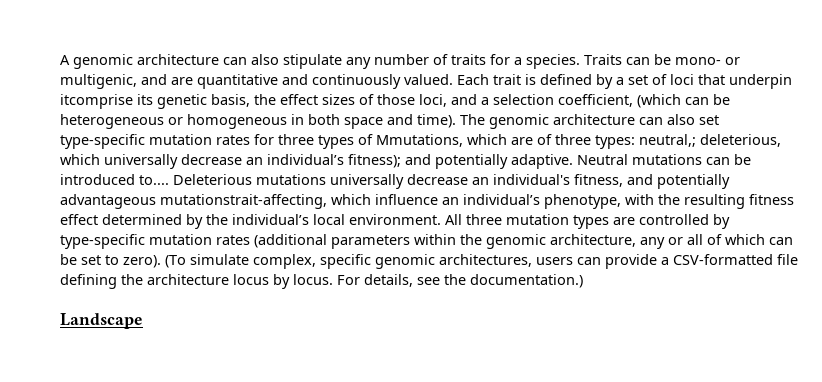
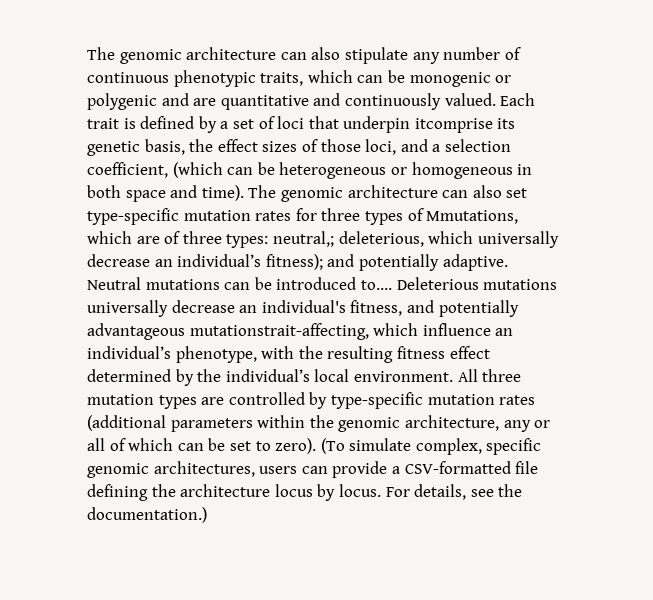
- A genomic architecture can also stipulate any number of traits for a species. Traits can be mono- or multigenic, and are quantitative and continuously valued.
+ The genomic architecture can also stipulate any number of continuous phenotypic traits, which can be monogenic or polygenic and are quantitative and continuously valued.
- Landscape

